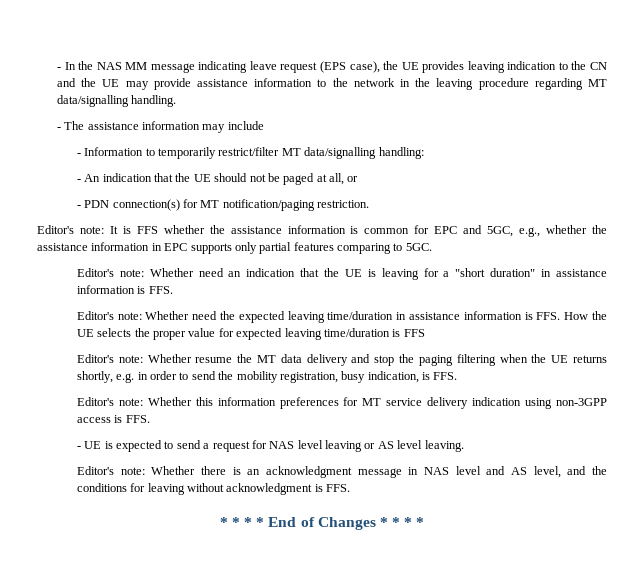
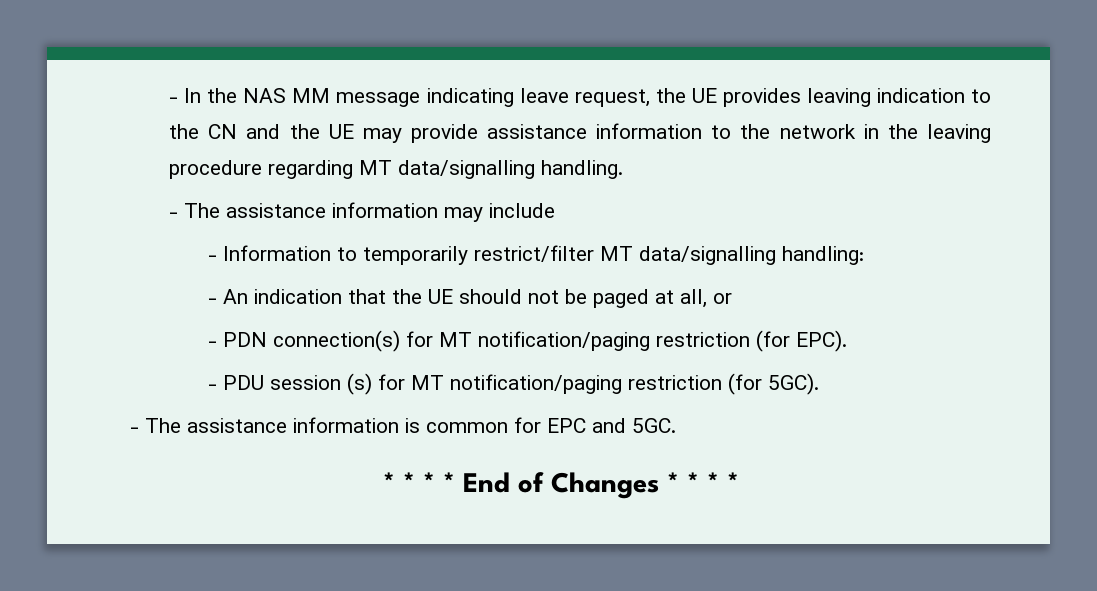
- - In the NAS MM message indicating leave request (EPS case), the UE provides leaving indication to the CN and the UE may provide assistance information to the network in the leaving procedure regarding MT data/signalling handling.
+ - In the NAS MM message indicating leave request, the UE provides leaving indication to the CN and the UE may provide assistance information to the network in the leaving procedure regarding MT data/signalling handling.
- - PDN connection(s) for MT notification/paging restriction.
- Editor's note: It is FFS whether the assistance information is common for EPC and 5GC, e.g., whether the assistance information in EPC supports only partial features comparing to 5GC.
- Editor's note: Whether need an indication that the UE is leaving for a "short duration" in assistance information is FFS.
- Editor's note: Whether need the expected leaving time/duration in assistance information is FFS. How the UE selects the proper value for expected leaving time/duration is FFS
- Editor's note: Whether resume the MT data delivery and stop the paging filtering when the UE returns shortly, e.g. in order to send the mobility registration, busy indication, is FFS.
- Editor's note: Whether this information preferences for MT service delivery indication using non-3GPP access is FFS.
- - UE is expected to send a request for NAS level leaving or AS level leaving.
- Editor's note: Whether there is an acknowledgment message in NAS level and AS level, and the conditions for leaving without acknowledgment is FFS.
+ - PDN connection(s) for MT notification/paging restriction (for EPC).
+ - PDU session (s) for MT notification/paging restriction (for 5GC).
+ - The assistance information is common for EPC and 5GC.

